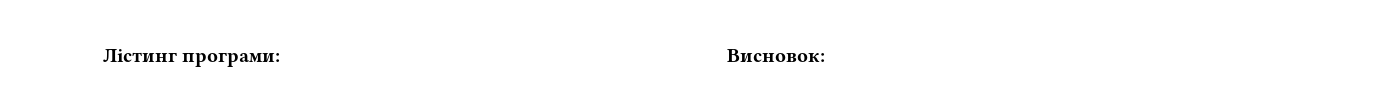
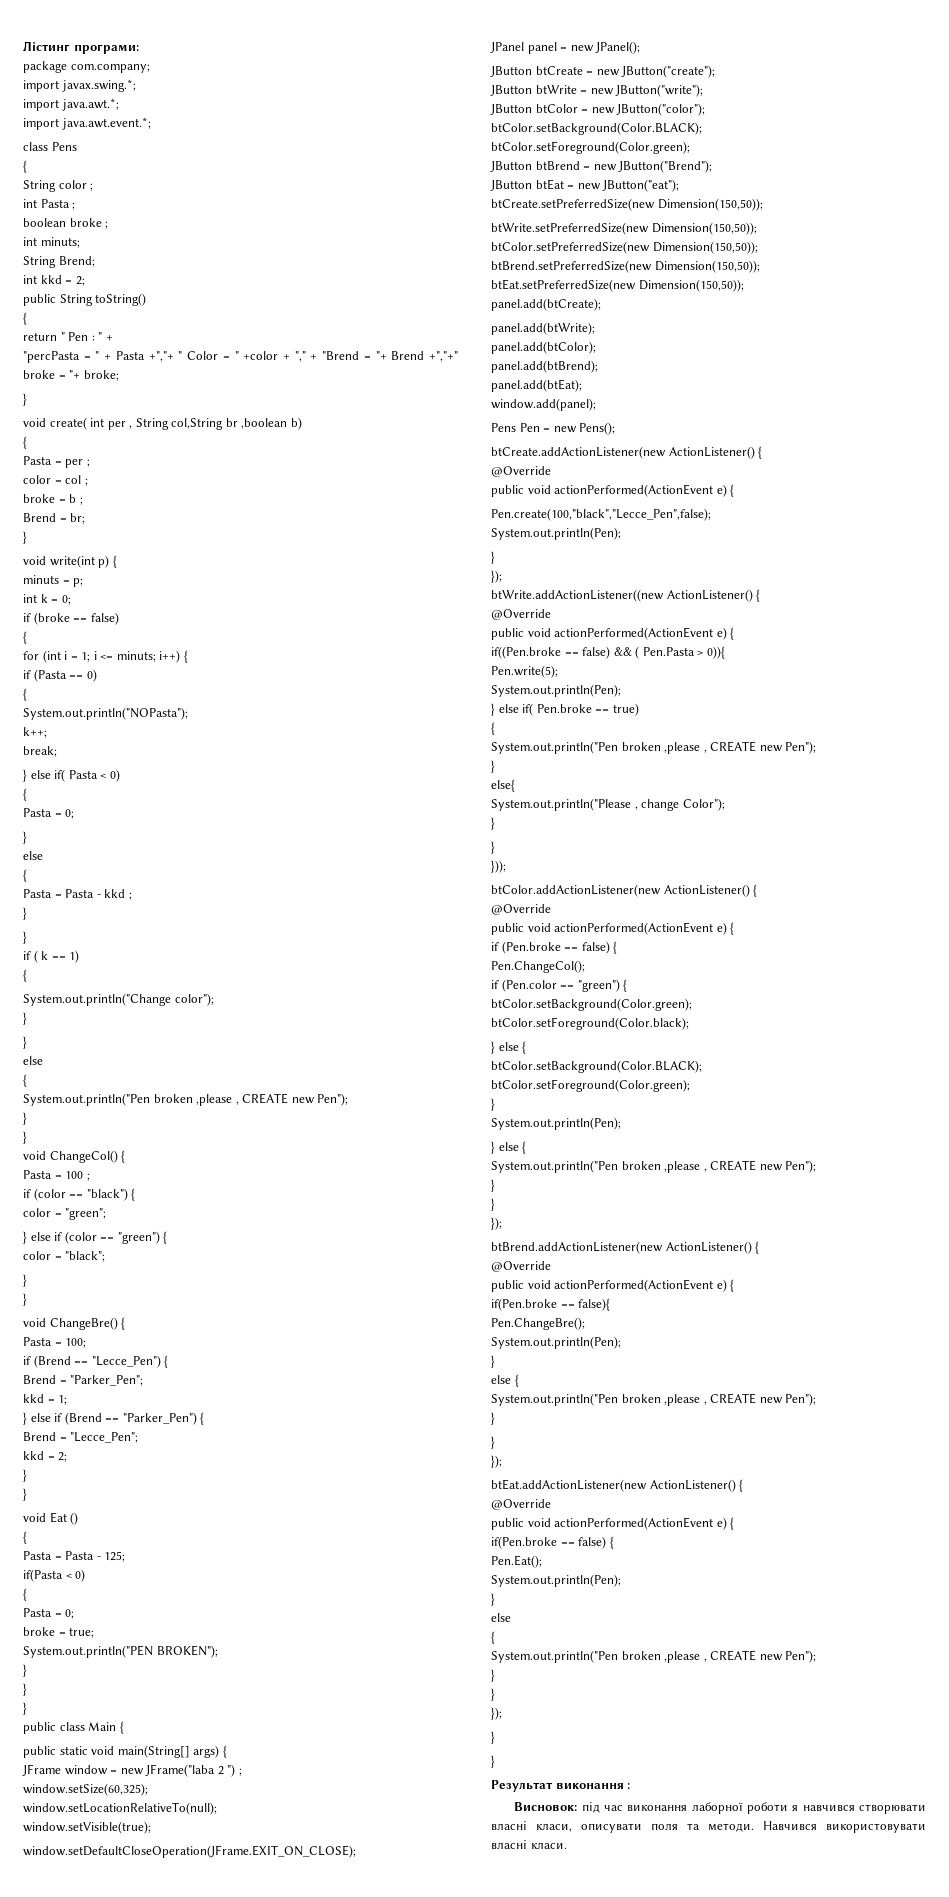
- Висновок:
+ package com.company;
+ import javax.swing.*;
+ import java.awt.*;
+ import java.awt.event.*;
+ class Pens
+ {
+ String color ;
+ int Pasta ;
+ boolean broke ;
+ int minuts;
+ String Brend;
+ int kkd = 2;
+ public String toString()
+ {
+ return " Pen : " +
+ "percPasta = " + Pasta +","+ " Color = " +color + "," + "Brend = "+ Brend +","+" broke = "+ broke;
+ }
+ void create( int per , String col,String br ,boolean b)
+ {
+ Pasta = per ;
+ color = col ;
+ broke = b ;
+ Brend = br;
+ }
+ void write(int p) {
+ minuts = p;
+ int k = 0;
+ if (broke == false)
+ {
+ for (int i = 1; i <= minuts; i++) {
+ if (Pasta == 0)
+ {
+ System.out.println("NOPasta");
+ k++;
+ break;
+ } else if( Pasta < 0)
+ {
+ Pasta = 0;
+ }
+ else
+ {
+ Pasta = Pasta - kkd ;
+ }
+ }
+ if ( k == 1)
+ {
+ System.out.println("Change color");
+ }
+ }
+ else
+ {
+ System.out.println("Pen broken ,please , CREATE new Pen");
+ }
+ }
+ void ChangeCol() {
+ Pasta = 100 ;
+ if (color == "black") {
+ color = "green";
+ } else if (color == "green") {
+ color = "black";
+ }
+ }
+ void ChangeBre() {
+ Pasta = 100;
+ if (Brend == "Lecce_Pen") {
+ Brend = "Parker_Pen";
+ kkd = 1;
+ } else if (Brend == "Parker_Pen") {
+ Brend = "Lecce_Pen";
+ kkd = 2;
+ }
+ }
+ void Eat ()
+ {
+ Pasta = Pasta - 125;
+ if(Pasta < 0)
+ {
+ Pasta = 0;
+ broke = true;
+ System.out.println("PEN BROKEN");
+ }
+ }
+ }
+ public class Main {
+ public static void main(String[] args) {
+ JFrame window = new JFrame("laba 2 ") ;
+ window.setSize(60,325);
+ window.setLocationRelativeTo(null);
+ window.setVisible(true);
+ window.setDefaultCloseOperation(JFrame.EXIT_ON_CLOSE);
+ JPanel panel = new JPanel();
+ JButton btCreate = new JButton("create");
+ JButton btWrite = new JButton("write");
+ JButton btColor = new JButton("color");
+ btColor.setBackground(Color.BLACK);
+ btColor.setForeground(Color.green);
+ JButton btBrend = new JButton("Brend");
+ JButton btEat = new JButton("eat");
+ btCreate.setPreferredSize(new Dimension(150,50));
+ btWrite.setPreferredSize(new Dimension(150,50));
+ btColor.setPreferredSize(new Dimension(150,50));
+ btBrend.setPreferredSize(new Dimension(150,50));
+ btEat.setPreferredSize(new Dimension(150,50));
+ panel.add(btCreate);
+ panel.add(btWrite);
+ panel.add(btColor);
+ panel.add(btBrend);
+ panel.add(btEat);
+ window.add(panel);
+ Pens Pen = new Pens();
+ btCreate.addActionListener(new ActionListener() {
+ @Override
+ public void actionPerformed(ActionEvent e) {
+ Pen.create(100,"black","Lecce_Pen",false);
+ System.out.println(Pen);
+ }
+ });
+ btWrite.addActionListener((new ActionListener() {
+ @Override
+ public void actionPerformed(ActionEvent e) {
+ if((Pen.broke == false) && ( Pen.Pasta > 0)){
+ Pen.write(5);
+ System.out.println(Pen);
+ } else if( Pen.broke == true)
+ {
+ System.out.println("Pen broken ,please , CREATE new Pen");
+ }
+ else{
+ System.out.println("Please , change Color");
+ }
+ }
+ }));
+ btColor.addActionListener(new ActionListener() {
+ @Override
+ public void actionPerformed(ActionEvent e) {
+ if (Pen.broke == false) {
+ Pen.ChangeCol();
+ if (Pen.color == "green") {
+ btColor.setBackground(Color.green);
+ btColor.setForeground(Color.black);
+ } else {
+ btColor.setBackground(Color.BLACK);
+ btColor.setForeground(Color.green);
+ }
+ System.out.println(Pen);
+ } else {
+ System.out.println("Pen broken ,please , CREATE new Pen");
+ }
+ }
+ });
+ btBrend.addActionListener(new ActionListener() {
+ @Override
+ public void actionPerformed(ActionEvent e) {
+ if(Pen.broke == false){
+ Pen.ChangeBre();
+ System.out.println(Pen);
+ }
+ else {
+ System.out.println("Pen broken ,please , CREATE new Pen");
+ }
+ }
+ });
+ btEat.addActionListener(new ActionListener() {
+ @Override
+ public void actionPerformed(ActionEvent e) {
+ if(Pen.broke == false) {
+ Pen.Eat();
+ System.out.println(Pen);
+ }
+ else
+ {
+ System.out.println("Pen broken ,please , CREATE new Pen");
+ }
+ }
+ });
+ }
+ }
+ Результат виконання :
+ Висновок: під час виконання лаборної роботи я навчився створювати власні класи, описувати поля та методи. Навчився використовувати власні класи.

